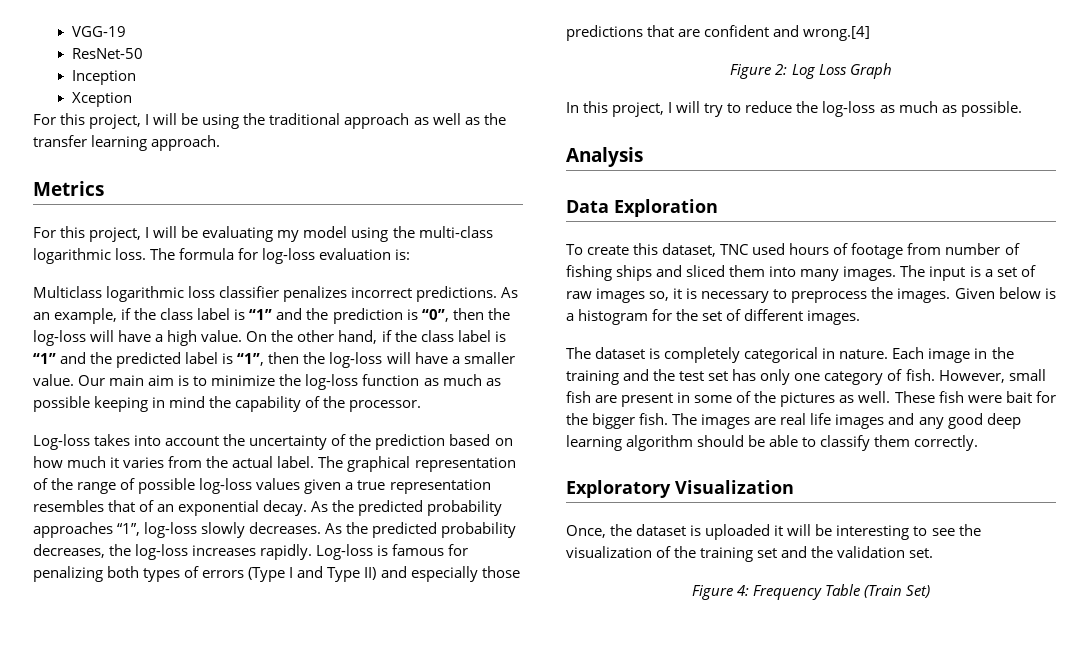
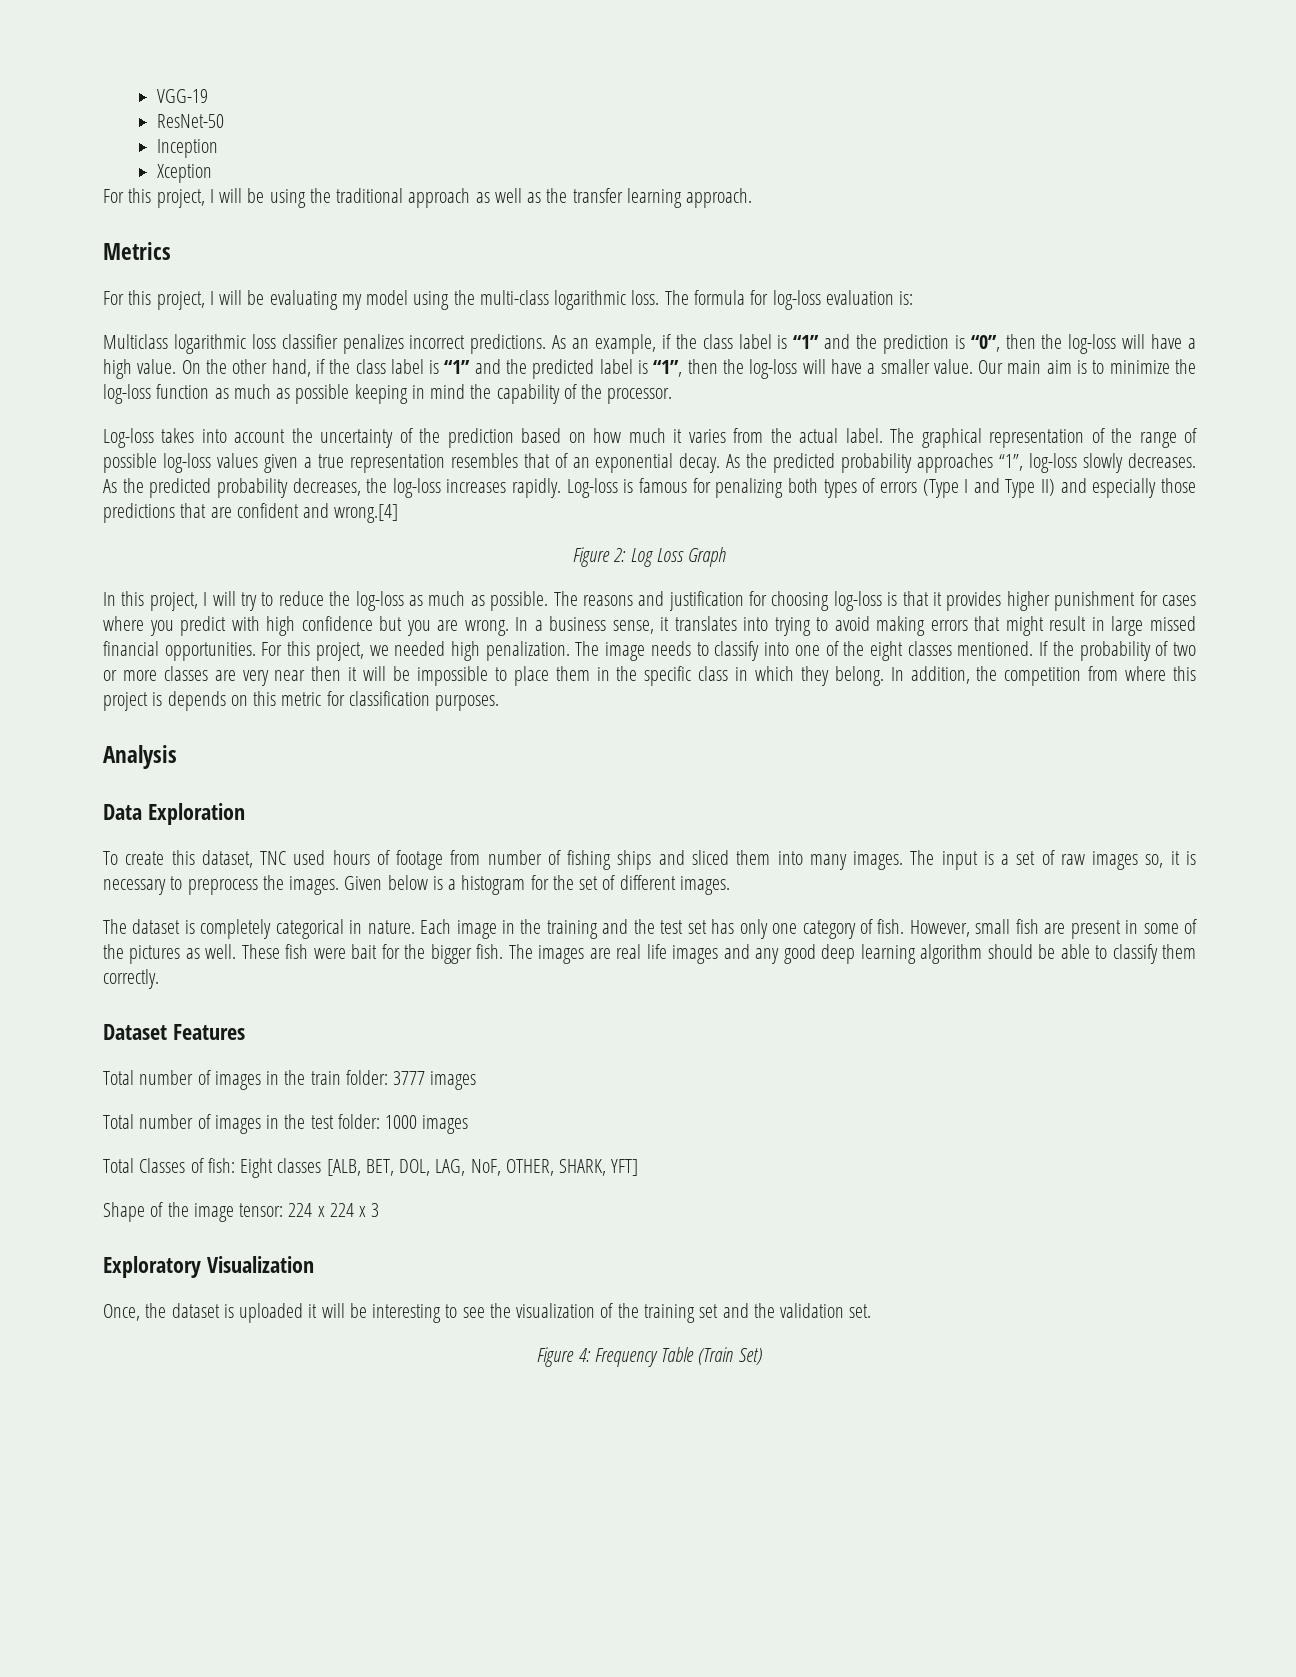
+ The reasons and justification for choosing log-loss is that it provides higher punishment for cases where you predict with high confidence but you are wrong. In a business sense, it translates into trying to avoid making errors that might result in large missed financial opportunities. For this project, we needed high penalization. The image needs to classify into one of the eight classes mentioned. If the probability of two or more classes are very near then it will be impossible to place them in the specific class in which they belong. In addition, the competition from where this project is depends on this metric for classification purposes.
+ Dataset Features
+ Total number of images in the train folder: 3777 images
+ Total number of images in the test folder: 1000 images
+ Total Classes of fish: Eight classes [ALB, BET, DOL, LAG, NoF, OTHER, SHARK, YFT]
+ Shape of the image tensor: 224 x 224 x 3

